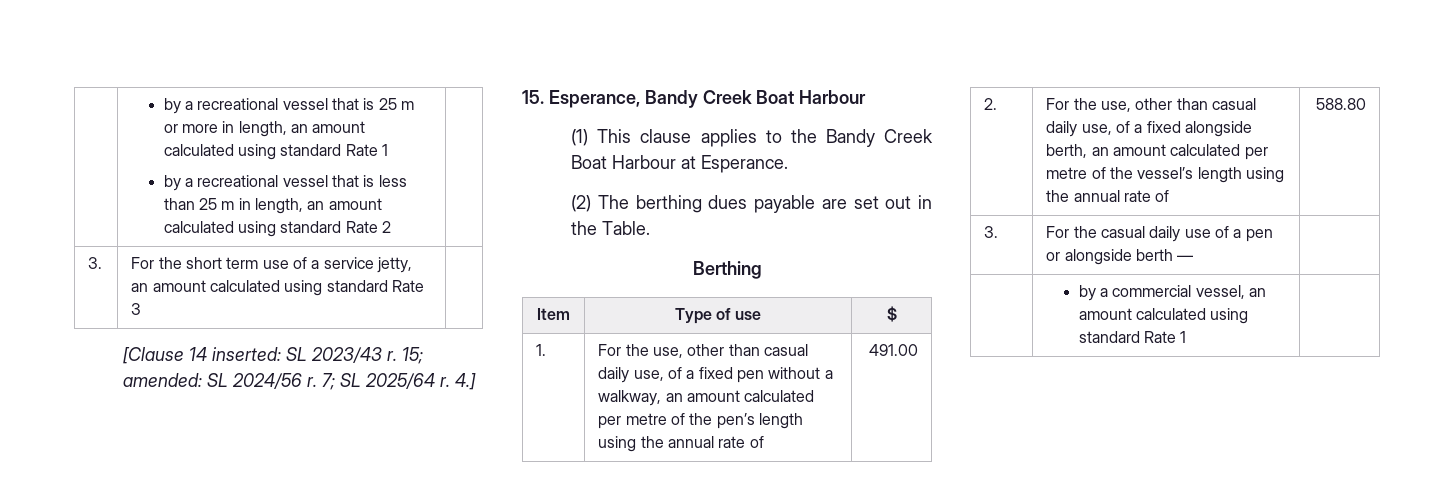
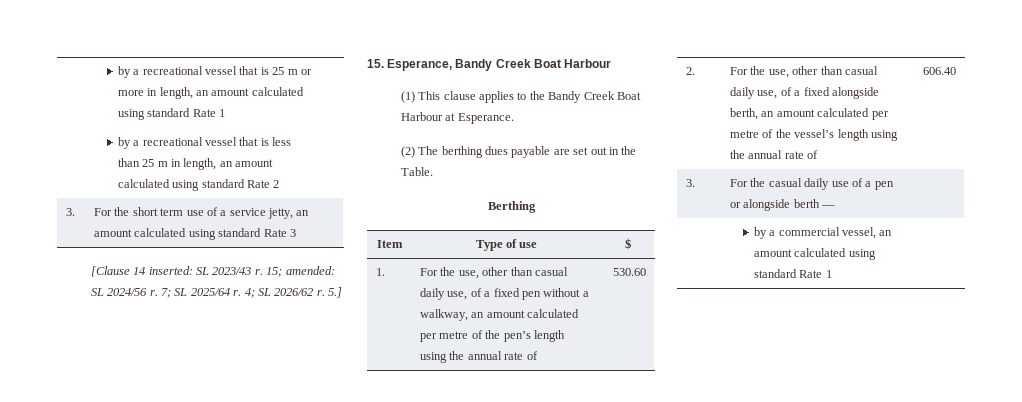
- 4.]
+ 4; SL 2026/62 r. 5.]
- 1. | For the use, other than casual daily use, of a fixed pen without a walkway, an amount calculated per metre of the pen’s length using the annual rate of | 491.00
+ 1. | For the use, other than casual daily use, of a fixed pen without a walkway, an amount calculated per metre of the pen’s length using the annual rate of | 530.60
- 2. | For the use, other than casual daily use, of a fixed alongside berth, an amount calculated per metre of the vessel’s length using the annual rate of | 588.80
+ 2. | For the use, other than casual daily use, of a fixed alongside berth, an amount calculated per metre of the vessel’s length using the annual rate of | 606.40

